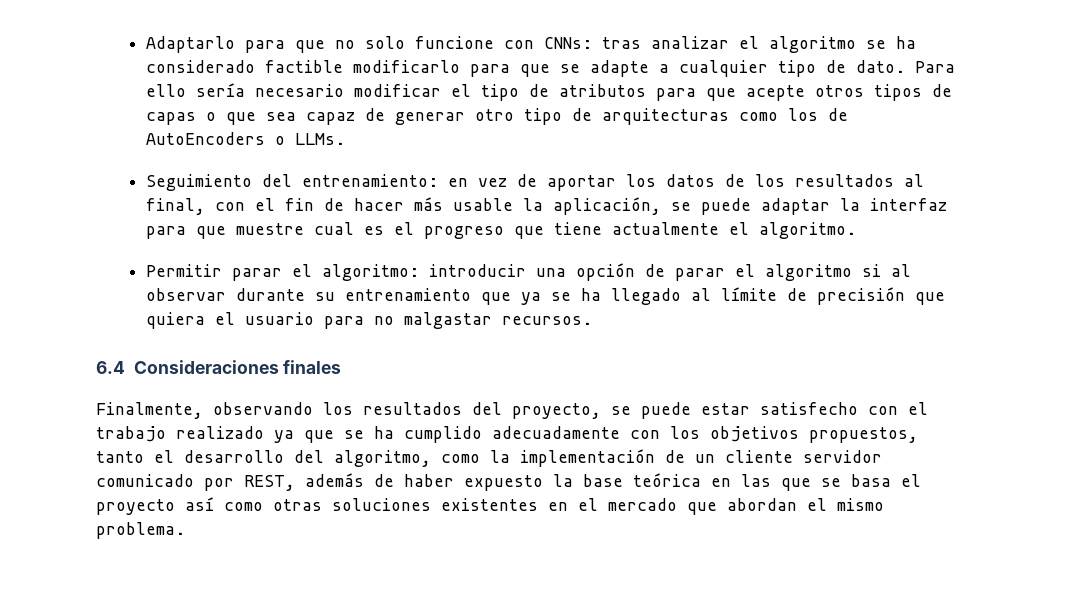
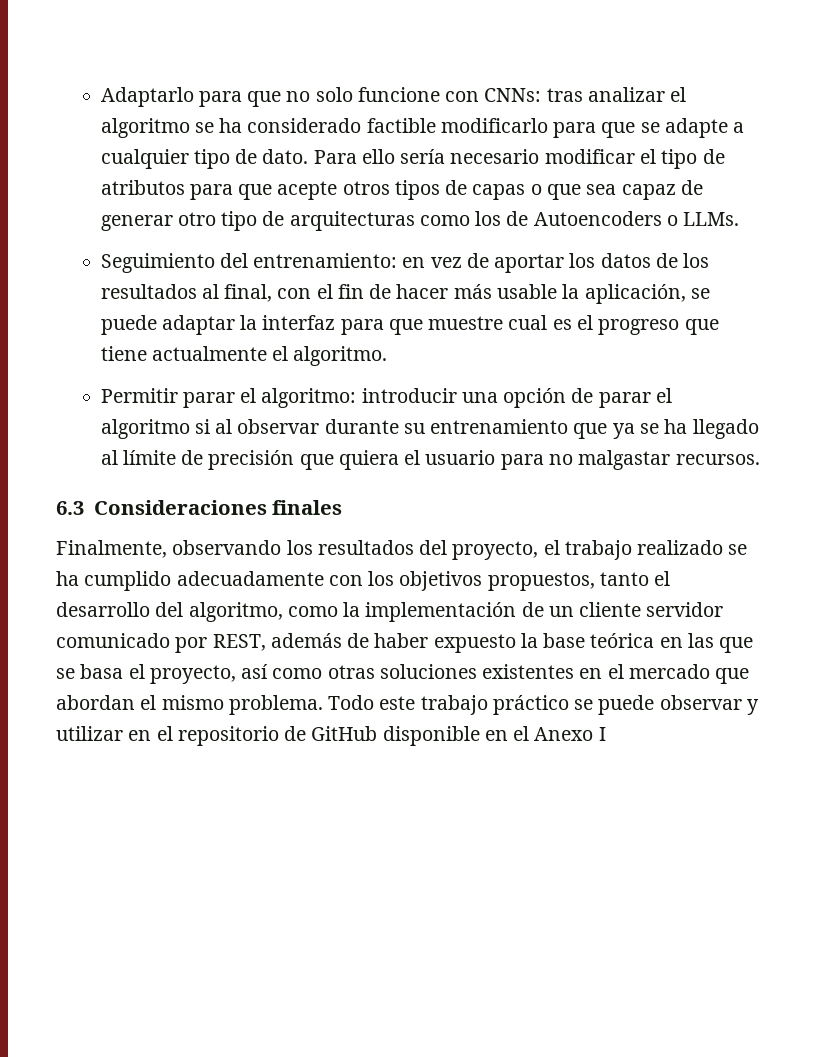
- Para ello sería necesario modificar el tipo de atributos para que acepte otros tipos de capas o que sea capaz de generar otro tipo de arquitecturas como los de AutoEncoders o LLMs.
+ Para ello sería necesario modificar el tipo de atributos para que acepte otros tipos de capas o que sea capaz de generar otro tipo de arquitecturas como los de Autoencoders o LLMs.
- 6.4 Consideraciones finales
+ 6.3 Consideraciones finales
- Finalmente, observando los resultados del proyecto, se puede estar satisfecho con el trabajo realizado ya que se ha cumplido adecuadamente con los objetivos propuestos, tanto el desarrollo del algoritmo, como la implementación de un cliente servidor comunicado por REST, además de haber expuesto la base teórica en las que se basa el proyecto así como otras soluciones existentes en el mercado que abordan el mismo problema.
+ Finalmente, observando los resultados del proyecto, el trabajo realizado se ha cumplido adecuadamente con los objetivos propuestos, tanto el desarrollo del algoritmo, como la implementación de un cliente servidor comunicado por REST, además de haber expuesto la base teórica en las que se basa el proyecto, así como otras soluciones existentes en el mercado que abordan el mismo problema.
+ Todo este trabajo práctico se puede observar y utilizar en el repositorio de GitHub disponible en el Anexo I

